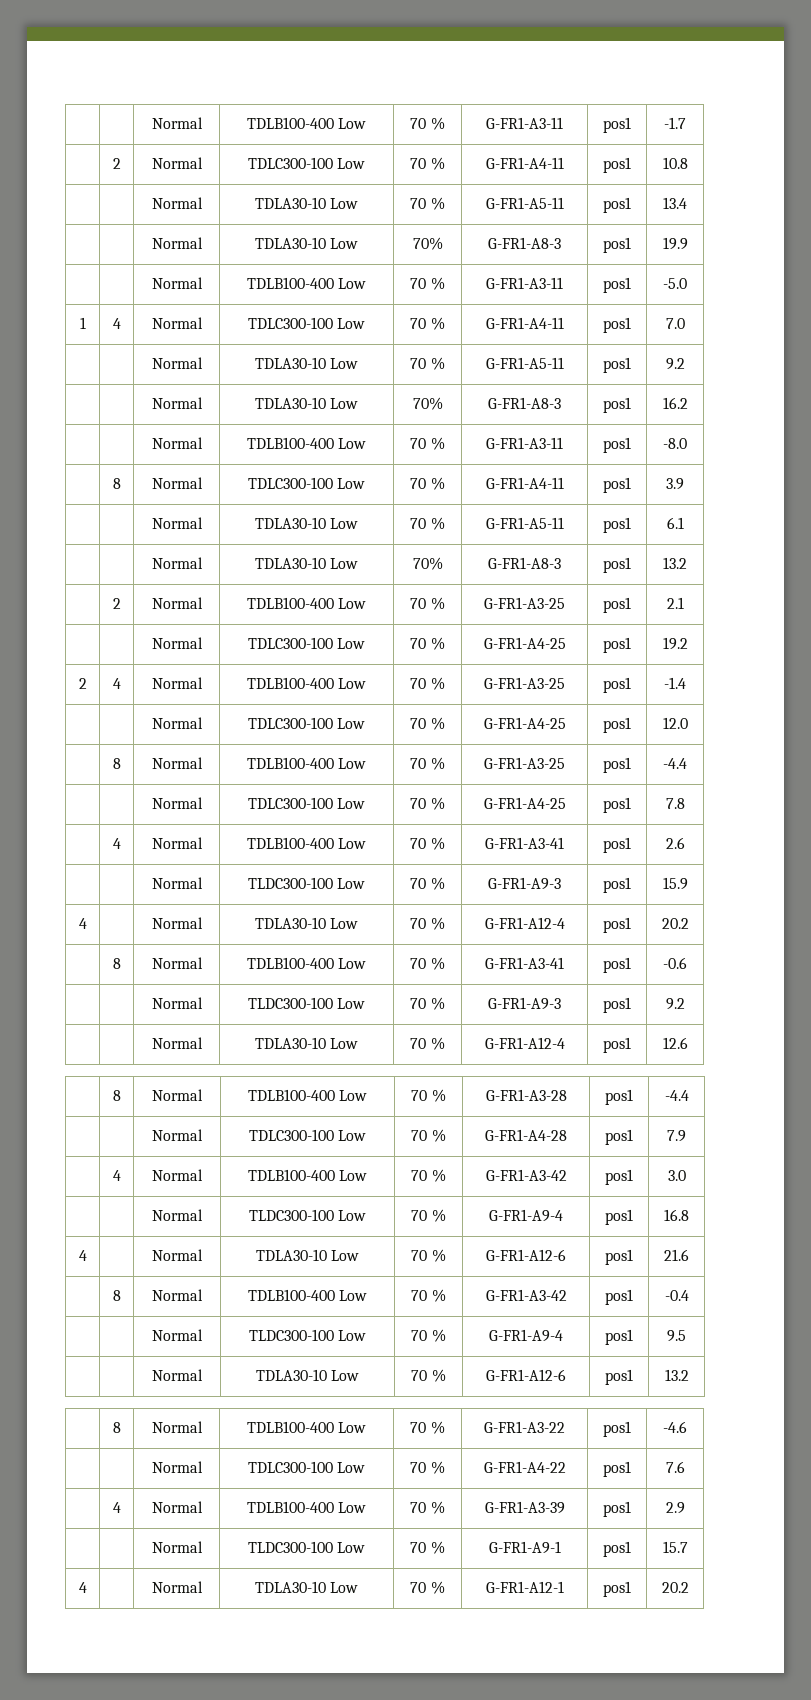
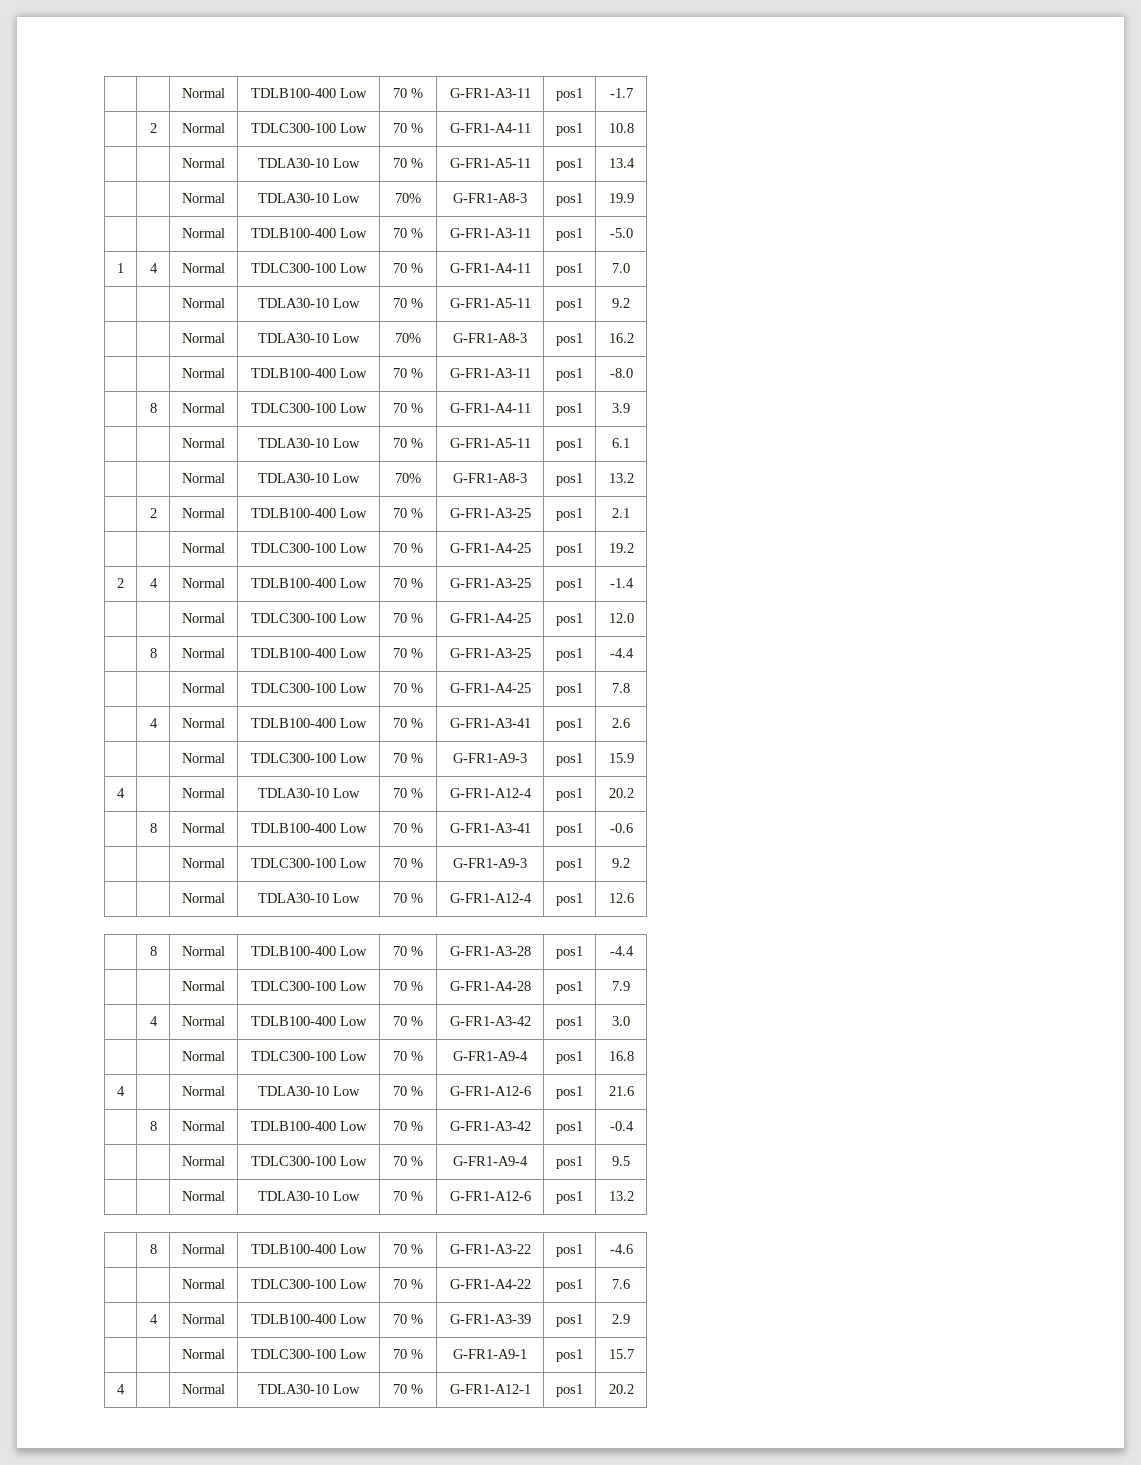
- | | Normal | TLDC300-100 Low | 70 % | G-FR1-A9-3 | pos1 | 15.9
+ | | Normal | TDLC300-100 Low | 70 % | G-FR1-A9-3 | pos1 | 15.9
- | | Normal | TLDC300-100 Low | 70 % | G-FR1-A9-3 | pos1 | 9.2
+ | | Normal | TDLC300-100 Low | 70 % | G-FR1-A9-3 | pos1 | 9.2
- | | Normal | TLDC300-100 Low | 70 % | G-FR1-A9-4 | pos1 | 16.8
+ | | Normal | TDLC300-100 Low | 70 % | G-FR1-A9-4 | pos1 | 16.8
- | | Normal | TLDC300-100 Low | 70 % | G-FR1-A9-4 | pos1 | 9.5
+ | | Normal | TDLC300-100 Low | 70 % | G-FR1-A9-4 | pos1 | 9.5
- | | Normal | TLDC300-100 Low | 70 % | G-FR1-A9-1 | pos1 | 15.7
+ | | Normal | TDLC300-100 Low | 70 % | G-FR1-A9-1 | pos1 | 15.7

